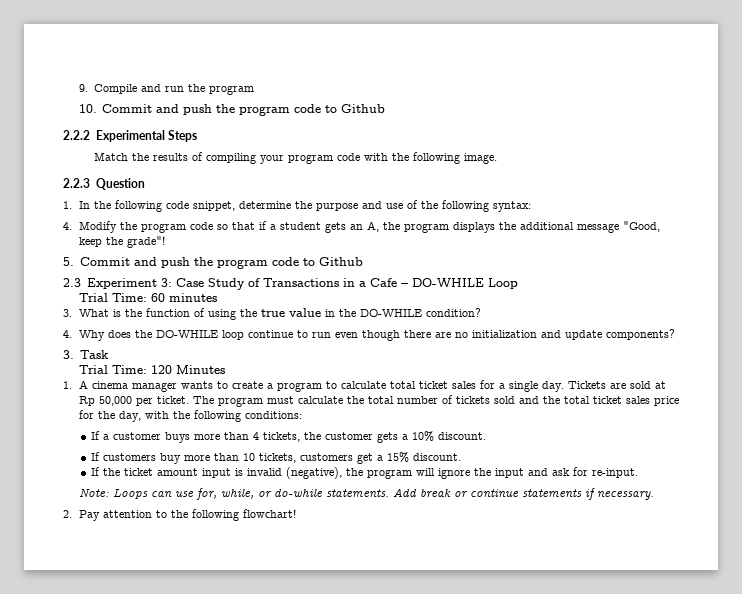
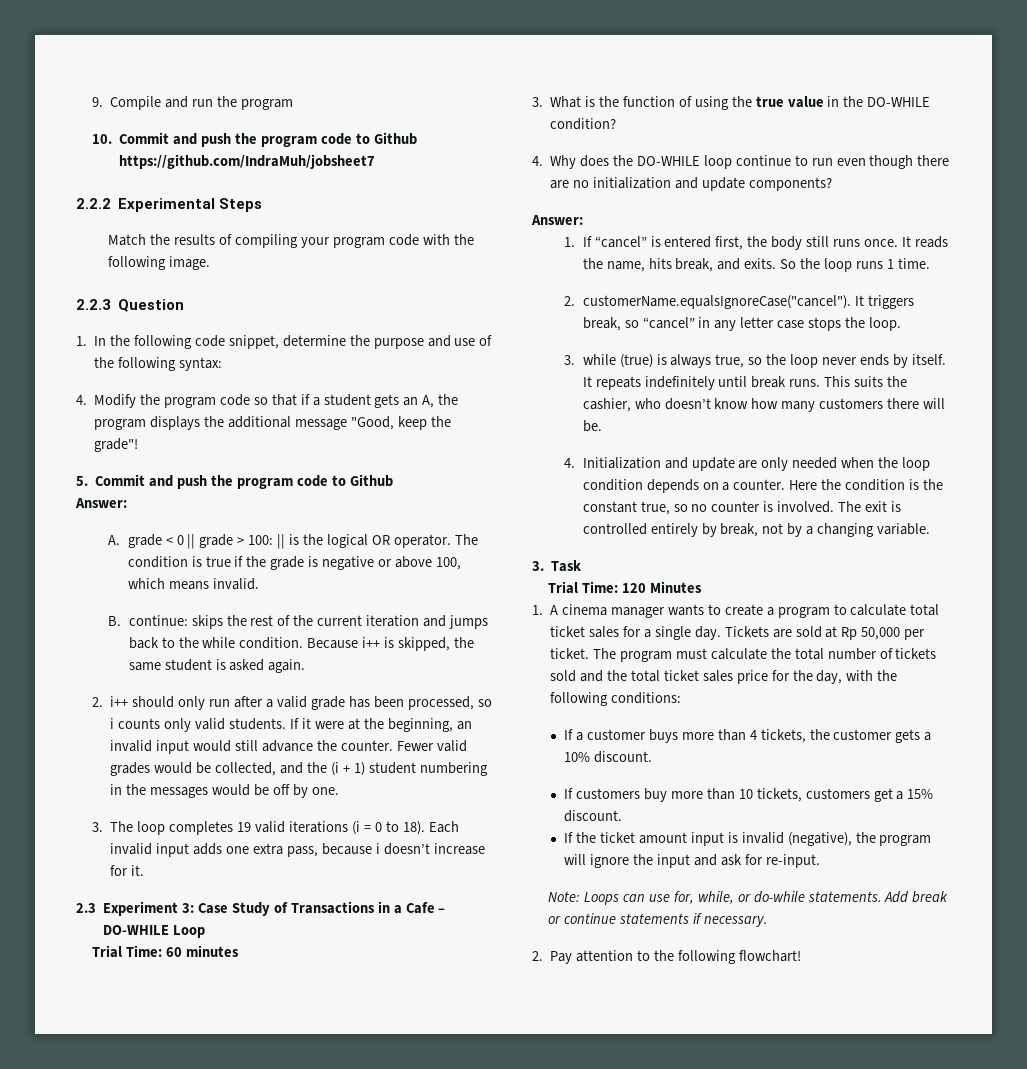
- 10. Commit and push the program code to Github
+ 10. Commit and push the program code to Github https://github.com/IndraMuh/jobsheet7
  5. Commit and push the program code to Github
+ Answer:
+ A. grade < 0 || grade > 100: || is the logical OR operator. The condition is true if the grade is negative or above 100, which means invalid.
+ B. continue: skips the rest of the current iteration and jumps back to the while condition. Because i++ is skipped, the same student is asked again.
+ 2. i++ should only run after a valid grade has been processed, so i counts only valid students. If it were at the beginning, an invalid input would still advance the counter. Fewer valid grades would be collected, and the (i + 1) student numbering in the messages would be off by one.
+ 3. The loop completes 19 valid iterations (i = 0 to 18). Each invalid input adds one extra pass, because i doesn’t increase for it.
  4. Why does the DO-WHILE loop continue to run even though there are no initialization and update components?
+ Answer:
+ 1. If “cancel” is entered first, the body still runs once. It reads the name, hits break, and exits. So the loop runs 1 time.
+ 2. customerName.equalsIgnoreCase("cancel"). It triggers break, so “cancel” in any letter case stops the loop.
+ 3. while (true) is always true, so the loop never ends by itself. It repeats indefinitely until break runs. This suits the cashier, who doesn’t know how many customers there will be.
+ 4. Initialization and update are only needed when the loop condition depends on a counter. Here the condition is the constant true, so no counter is involved. The exit is controlled entirely by break, not by a changing variable.

